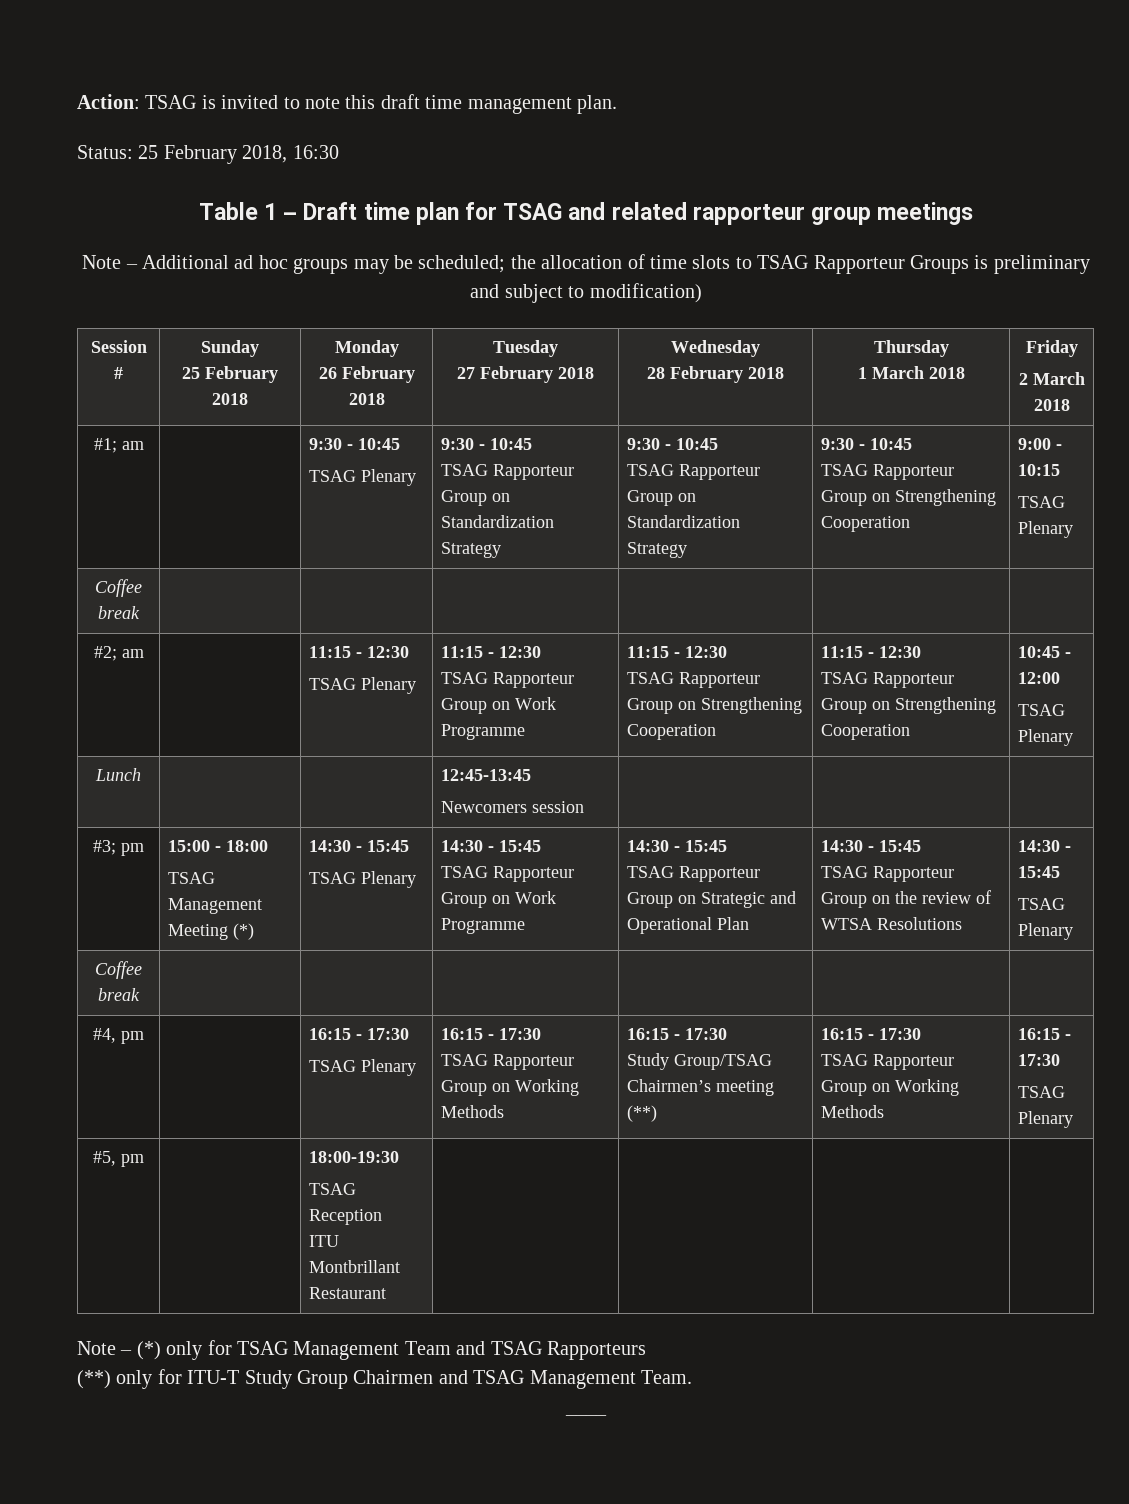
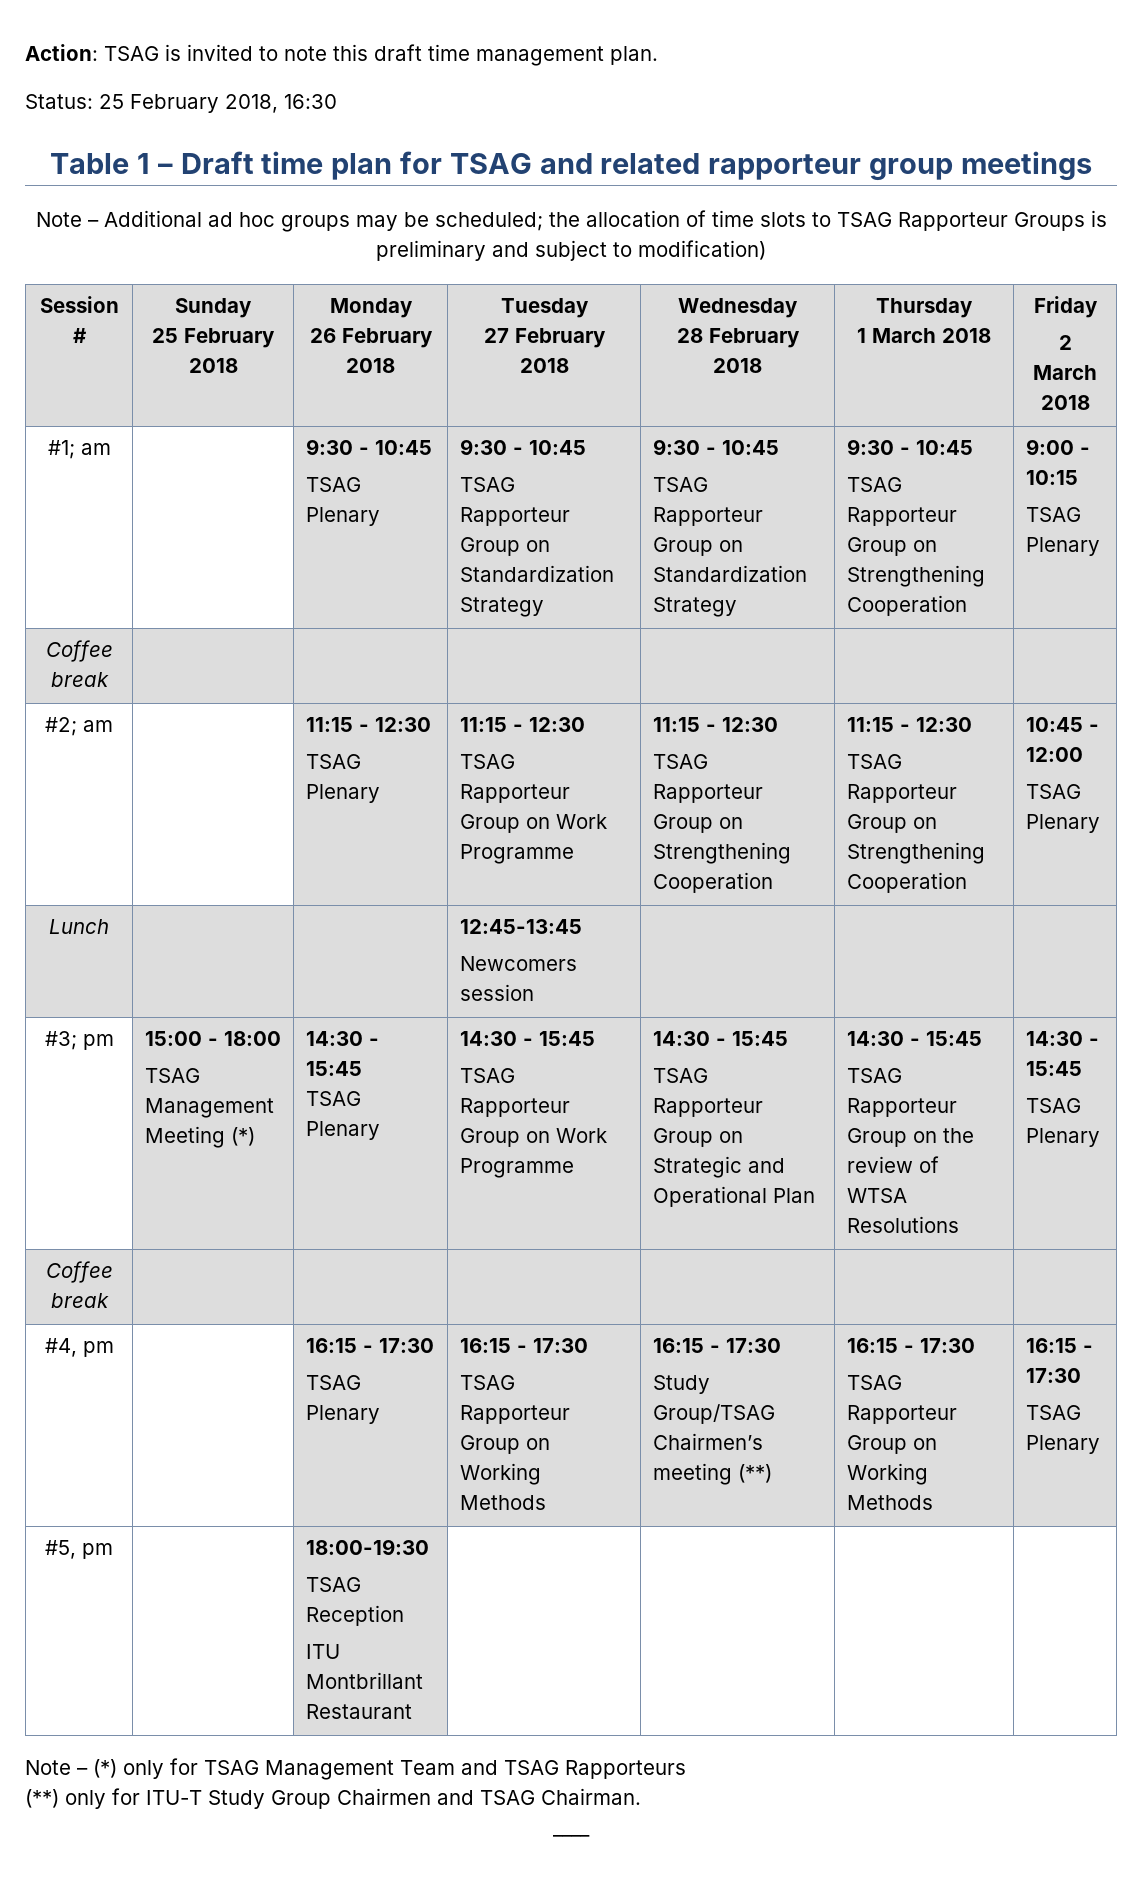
- (**) only for ITU-T Study Group Chairmen and TSAG Management Team.
+ (**) only for ITU-T Study Group Chairmen and TSAG Chairman.

